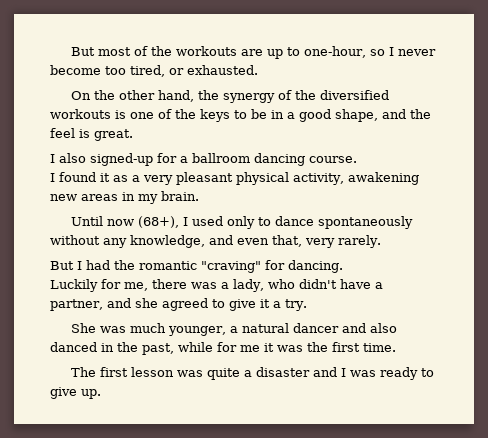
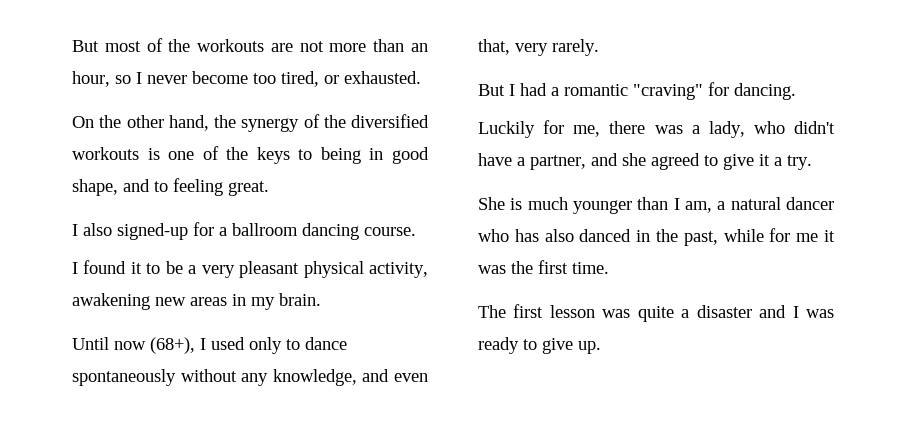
- But most of the workouts are up to one-hour, so I never become too tired, or exhausted.
+ But most of the workouts are not more than an hour, so I never become too tired, or exhausted.
- On the other hand, the synergy of the diversified workouts is one of the keys to be in a good shape, and the feel is great.
+ On the other hand, the synergy of the diversified workouts is one of the keys to being in good shape, and to feeling great.
- I found it as a very pleasant physical activity, awakening new areas in my brain.
+ I found it to be a very pleasant physical activity, awakening new areas in my brain.
- But I had the romantic "craving" for dancing.
+ But I had a romantic "craving" for dancing.
- She was much younger, a natural dancer and also danced in the past, while for me it was the first time.
+ She is much younger than I am, a natural dancer who has also danced in the past, while for me it was the first time.

